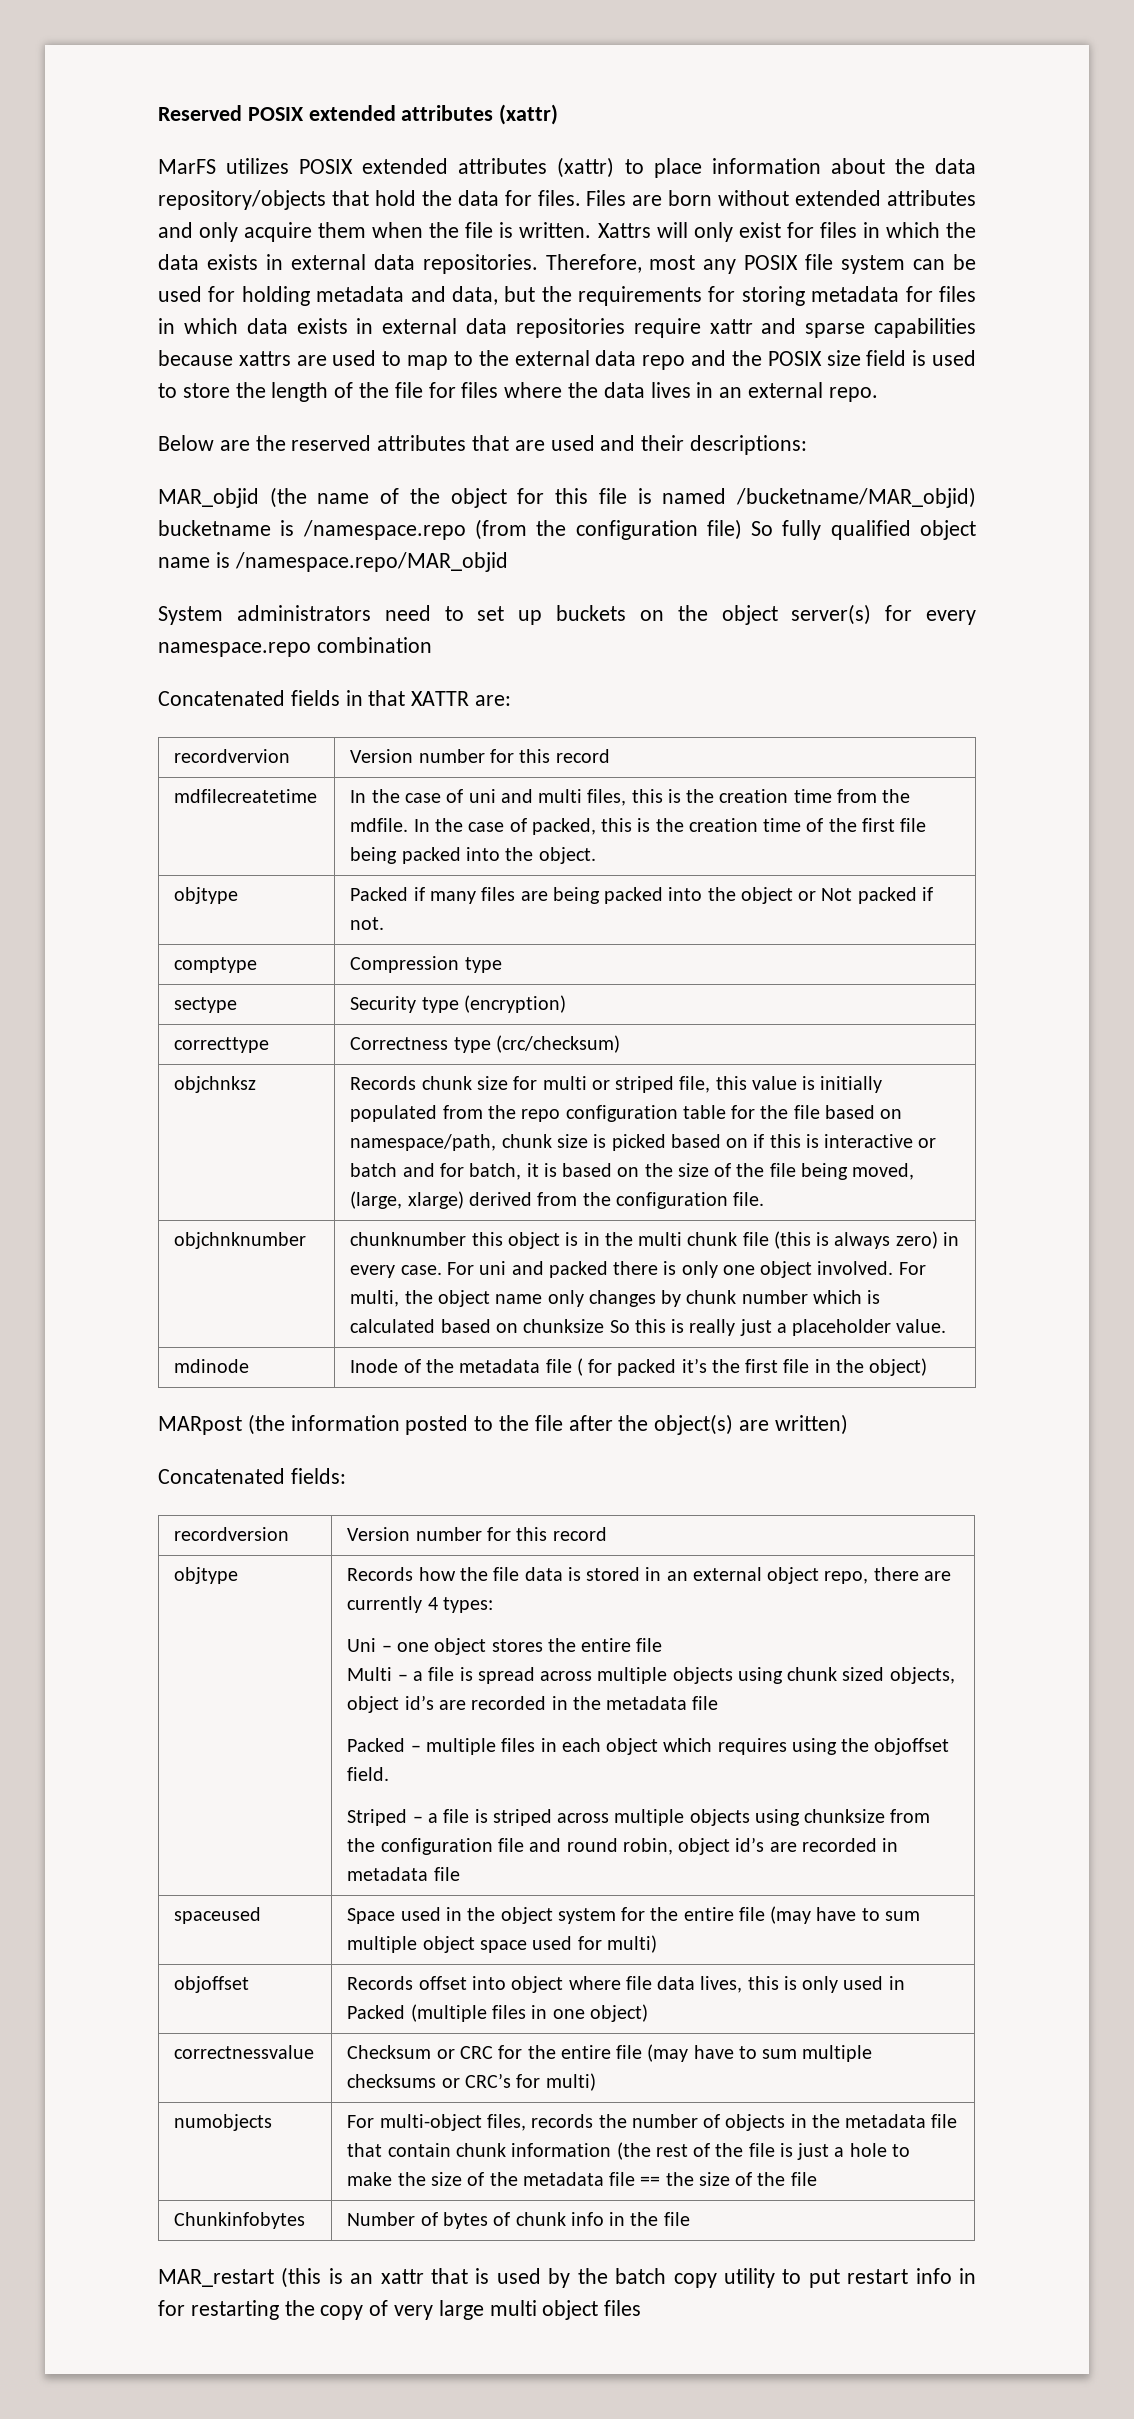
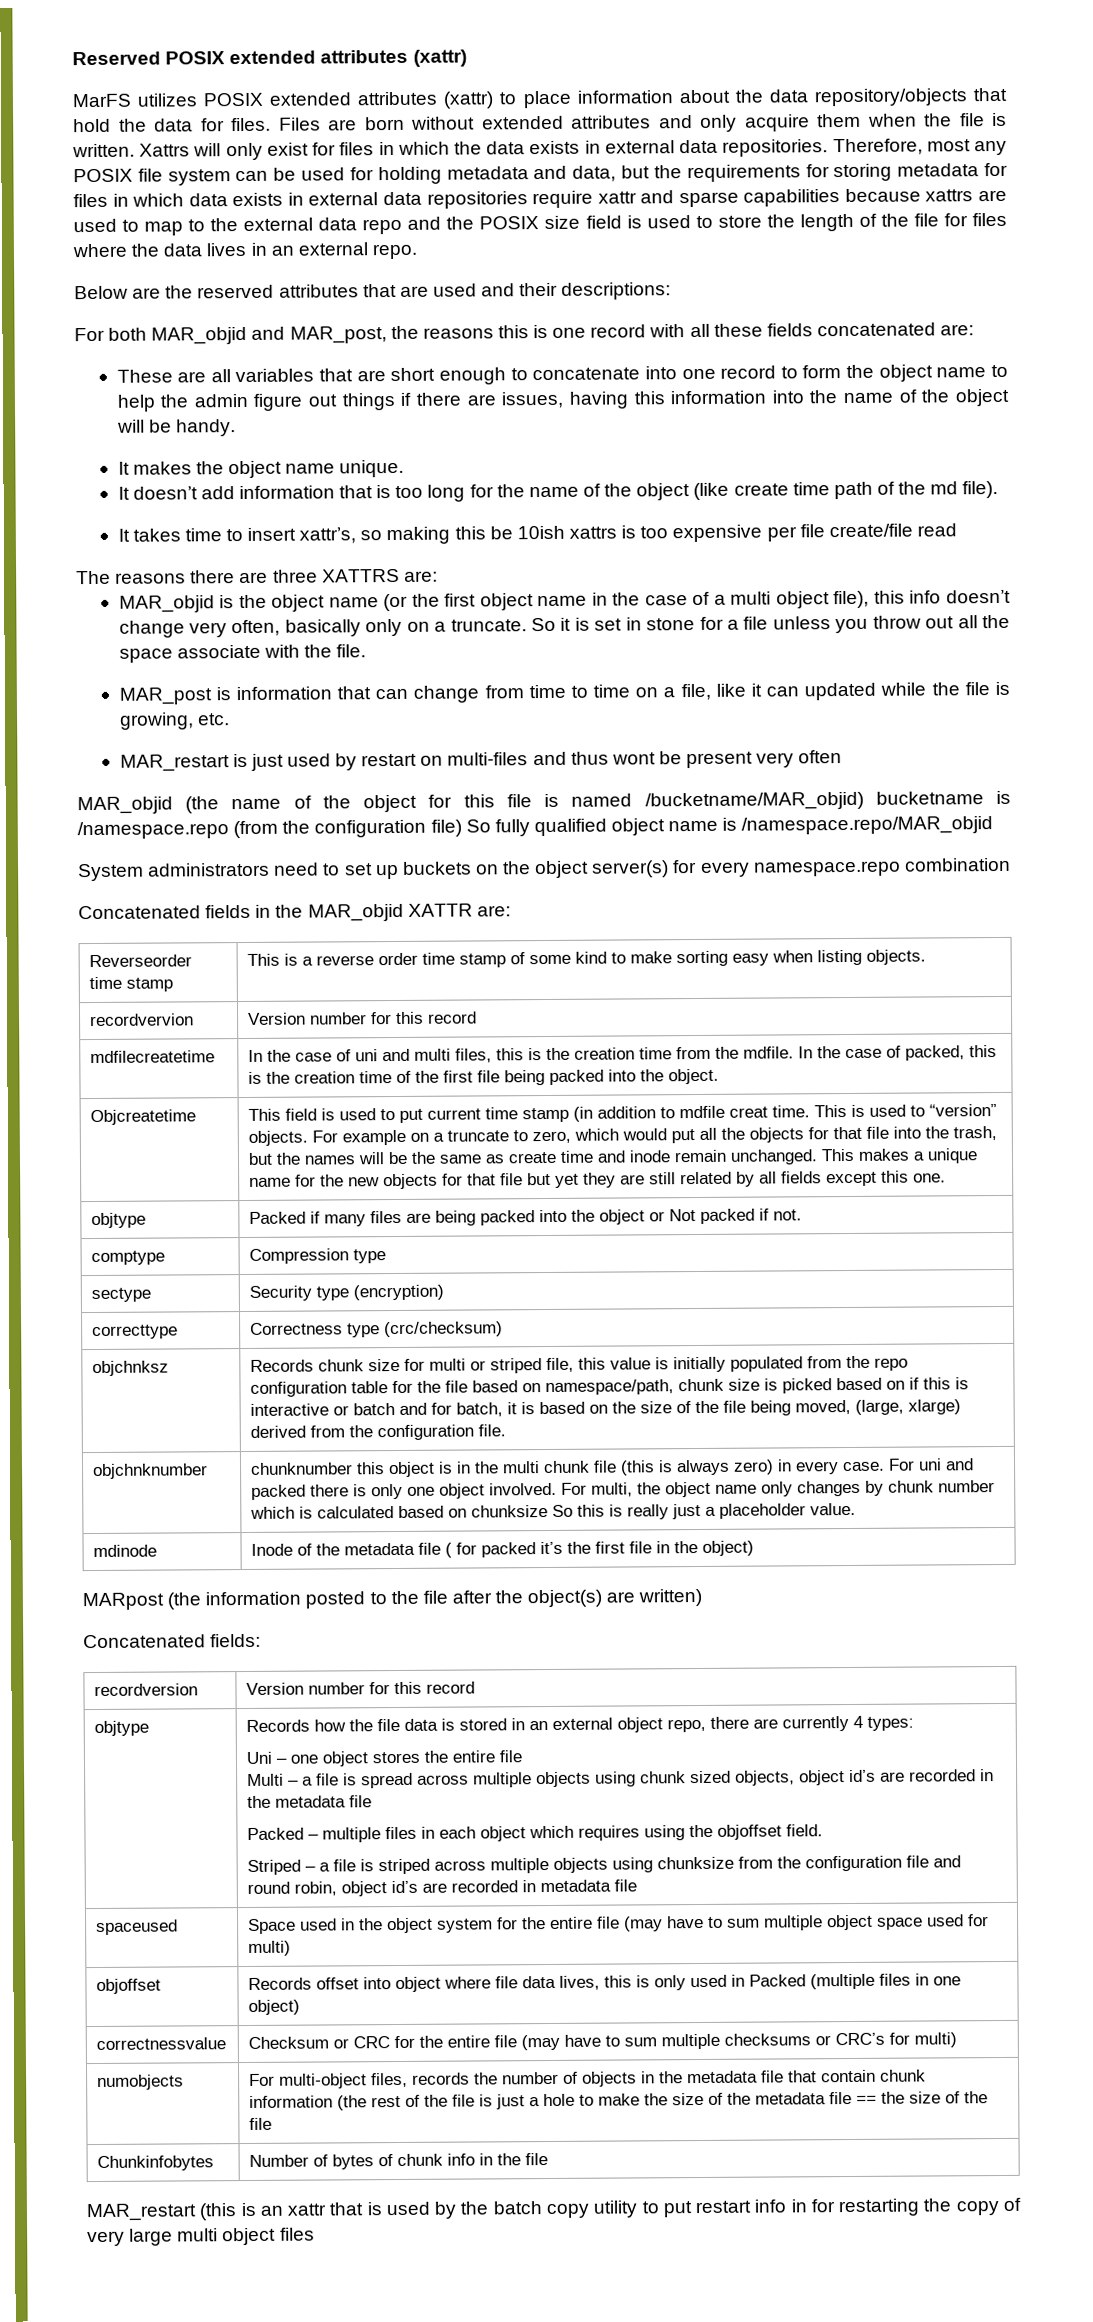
+ For both MAR_objid and MAR_post, the reasons this is one record with all these fields concatenated are:
+ These are all variables that are short enough to concatenate into one record to form the object name to help the admin figure out things if there are issues, having this information into the name of the object will be handy.
+ It makes the object name unique.
+ It doesn’t add information that is too long for the name of the object (like create time path of the md file).
+ It takes time to insert xattr’s, so making this be 10ish xattrs is too expensive per file create/file read
+ The reasons there are three XATTRS are:
+ MAR_objid is the object name (or the first object name in the case of a multi object file), this info doesn’t change very often, basically only on a truncate. So it is set in stone for a file unless you throw out all the space associate with the file.
+ MAR_post is information that can change from time to time on a file, like it can updated while the file is growing, etc.
+ MAR_restart is just used by restart on multi-files and thus wont be present very often
- Concatenated fields in that XATTR are:
+ Concatenated fields in the MAR_objid XATTR are:
+ Reverseorder time stamp | This is a reverse order time stamp of some kind to make sorting easy when listing objects.
+ Objcreatetime | This field is used to put current time stamp (in addition to mdfile creat time. This is used to “version” objects. For example on a truncate to zero, which would put all the objects for that file into the trash, but the names will be the same as create time and inode remain unchanged. This makes a unique name for the new objects for that file but yet they are still related by all fields except this one.

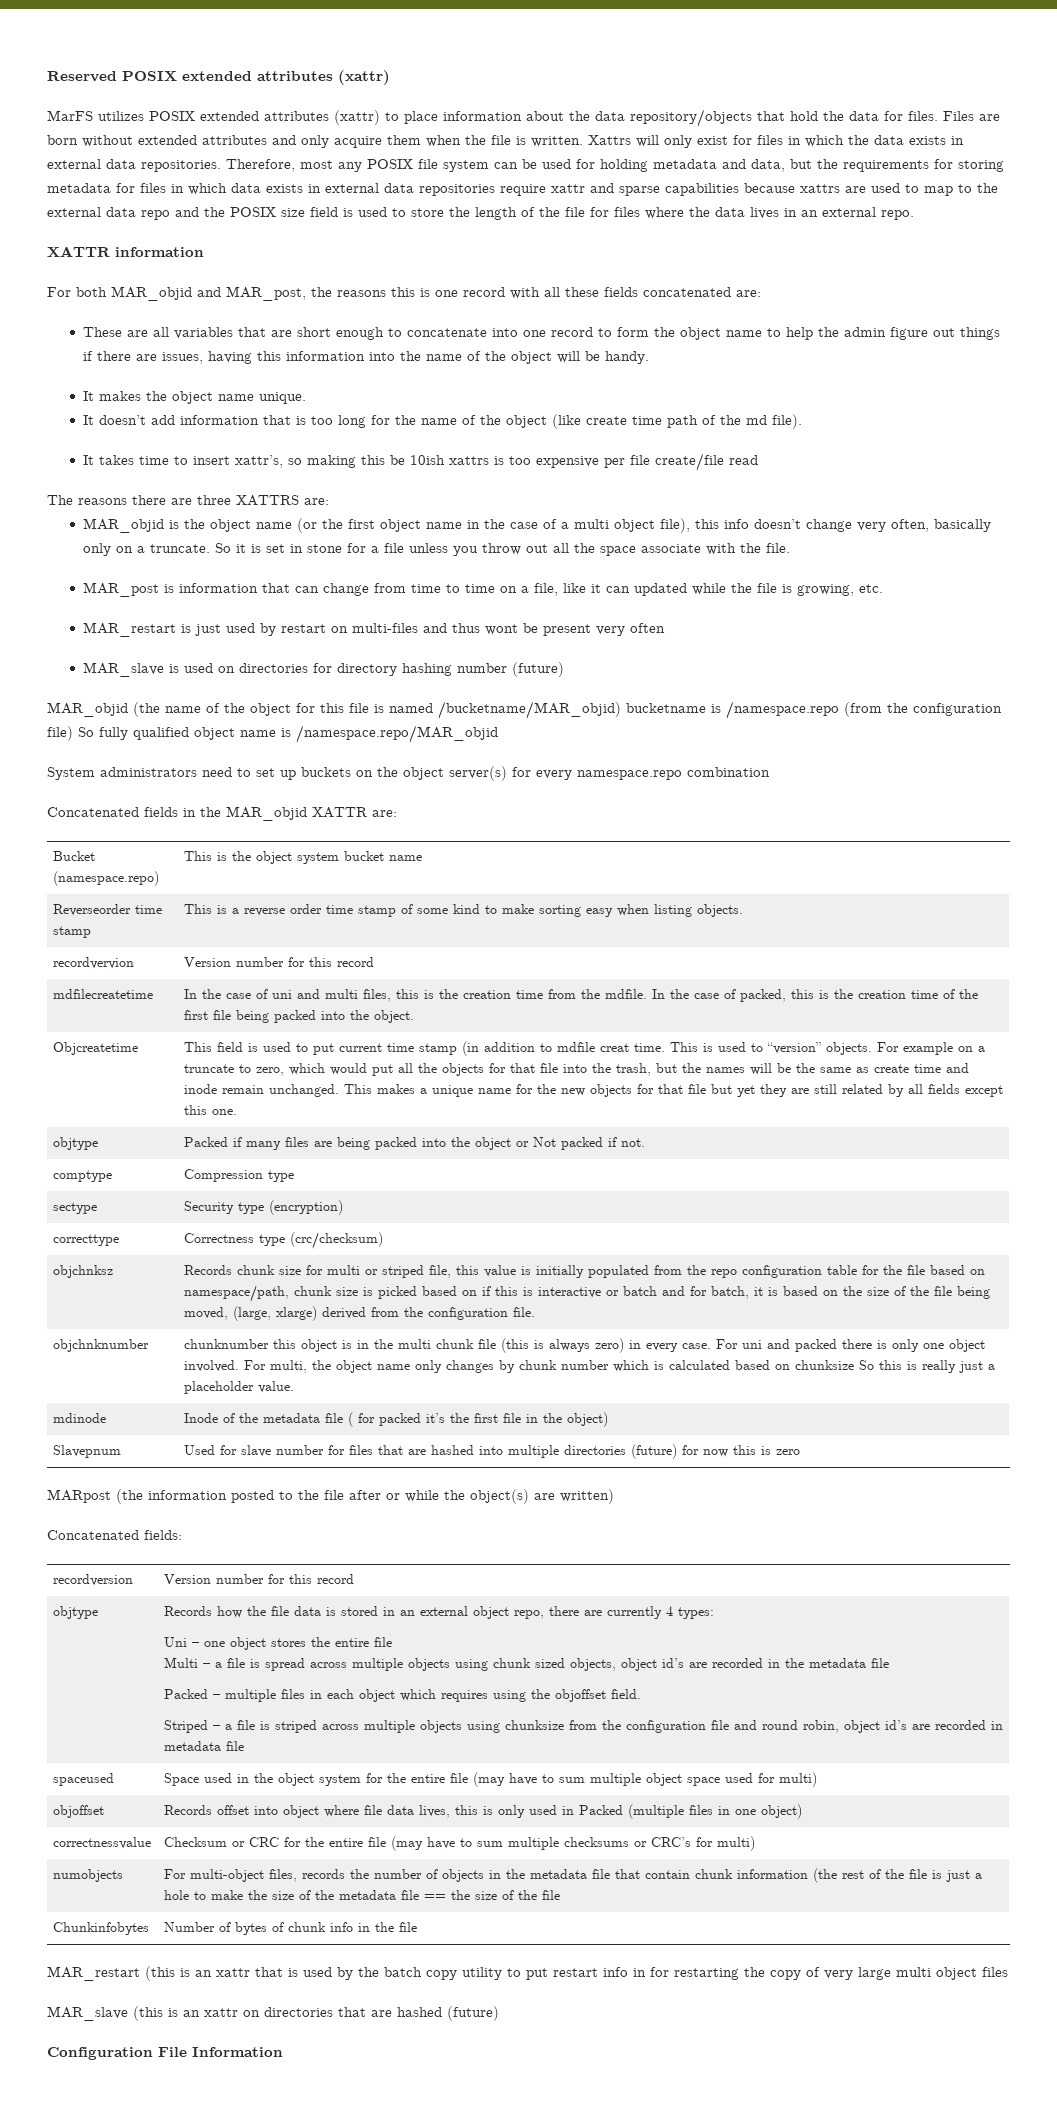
- Below are the reserved attributes that are used and their descriptions:
+ XATTR information
+ MAR_slave is used on directories for directory hashing number (future)
+ Bucket (namespace.repo) | This is the object system bucket name
+ Slavepnum | Used for slave number for files that are hashed into multiple directories (future) for now this is zero
- MARpost (the information posted to the file after the object(s) are written)
+ MARpost (the information posted to the file after or while the object(s) are written)
+ MAR_slave (this is an xattr on directories that are hashed (future)
+ Configuration File Information

